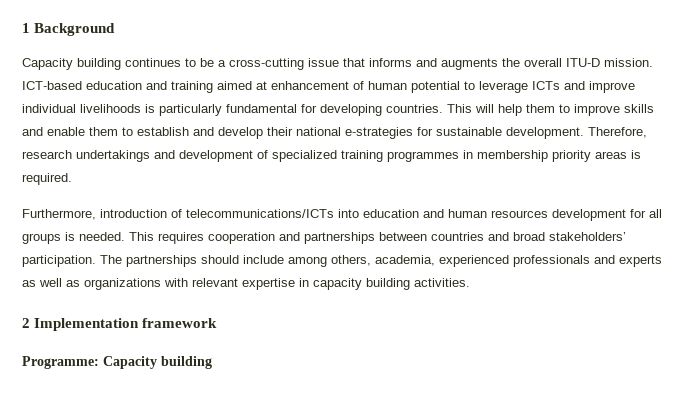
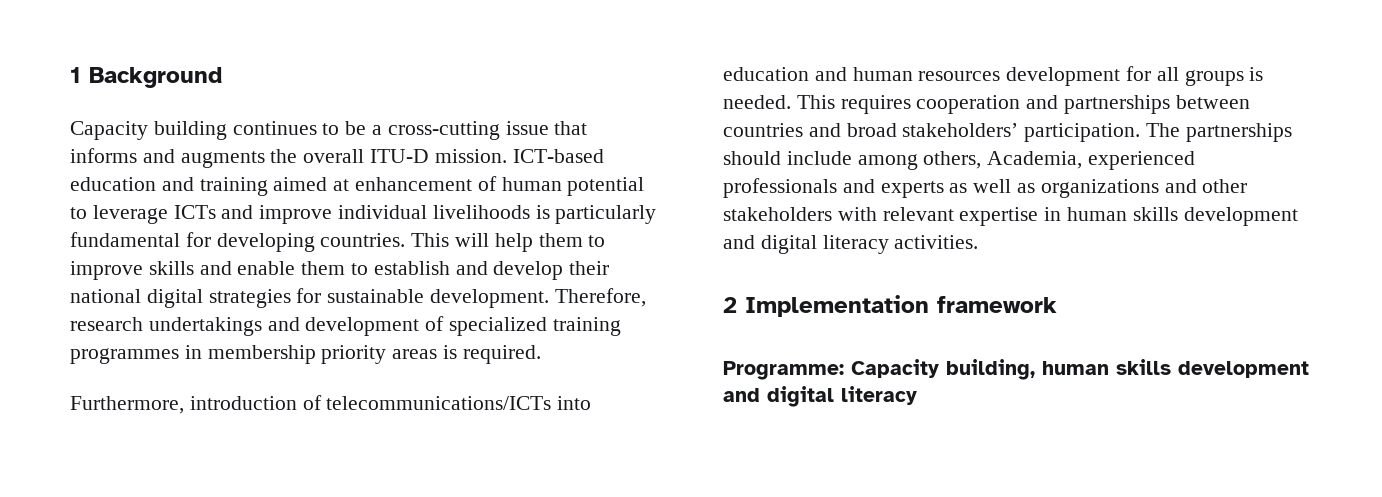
- This will help them to improve skills and enable them to establish and develop their national e-strategies for sustainable development.
+ This will help them to improve skills and enable them to establish and develop their national digital strategies for sustainable development.
- The partnerships should include among others, academia, experienced professionals and experts as well as organizations with relevant expertise in capacity building activities.
+ The partnerships should include among others, Academia, experienced professionals and experts as well as organizations and other stakeholders with relevant expertise in human skills development and digital literacy activities.
- Programme: Capacity building
+ Programme: Capacity building, human skills development and digital literacy

